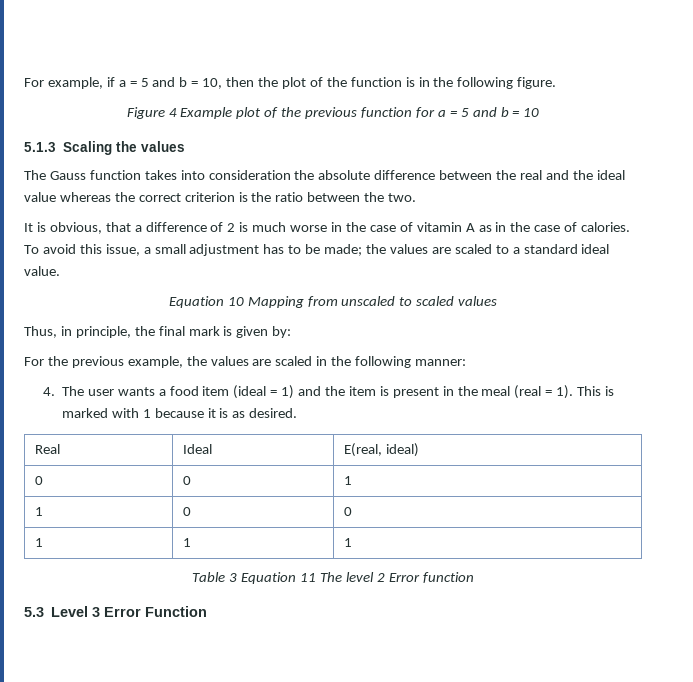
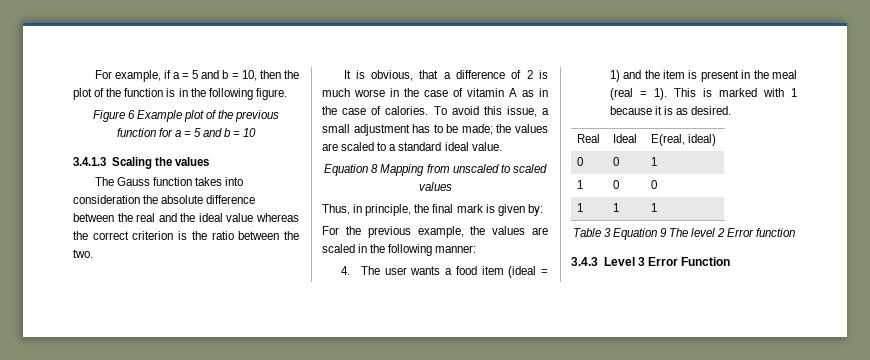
- Figure 4 Example plot of the previous function for a = 5 and b = 10
+ Figure 6 Example plot of the previous function for a = 5 and b = 10
- 5.1.3 Scaling the values
+ 3.4.1.3 Scaling the values
- Equation 10 Mapping from unscaled to scaled values
+ Equation 8 Mapping from unscaled to scaled values
- Table 3 Equation 11 The level 2 Error function
+ Table 3 Equation 9 The level 2 Error function
- 5.3 Level 3 Error Function
+ 3.4.3 Level 3 Error Function

